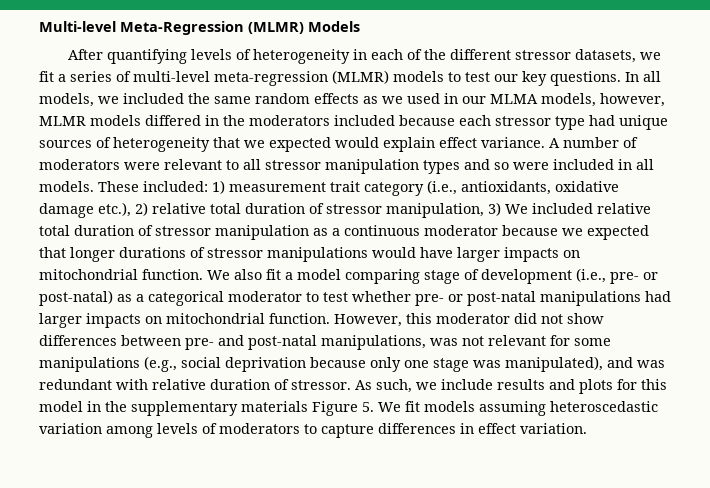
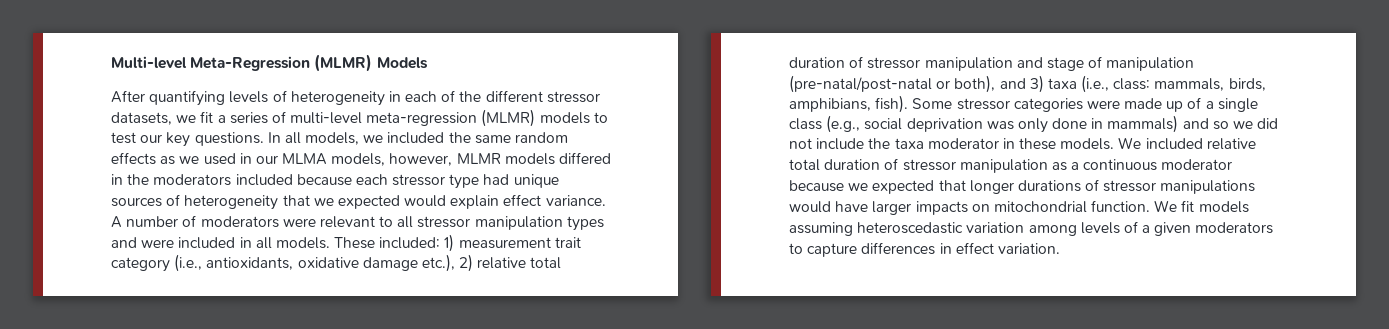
- A number of moderators were relevant to all stressor manipulation types and so were included in all models.
+ A number of moderators were relevant to all stressor manipulation types and were included in all models.
- These included: 1) measurement trait category (i.e., antioxidants, oxidative damage etc.), 2) relative total duration of stressor manipulation, 3) We included relative total duration of stressor manipulation as a continuous moderator because we expected that longer durations of stressor manipulations would have larger impacts on mitochondrial function.
+ These included: 1) measurement trait category (i.e., antioxidants, oxidative damage etc.), 2) relative total duration of stressor manipulation and stage of manipulation (pre-natal/post-natal or both), and 3) taxa (i.e., class: mammals, birds, amphibians, fish). Some stressor categories were made up of a single class (e.g., social deprivation was only done in mammals) and so we did not include the taxa moderator in these models. We included relative total duration of stressor manipulation as a continuous moderator because we expected that longer durations of stressor manipulations would have larger impacts on mitochondrial function.
- We also fit a model comparing stage of development (i.e., pre- or post-natal) as a categorical moderator to test whether pre- or post-natal manipulations had larger impacts on mitochondrial function. However, this moderator did not show differences between pre- and post-natal manipulations, was not relevant for some manipulations (e.g., social deprivation because only one stage was manipulated), and was redundant with relative duration of stressor. As such, we include results and plots for this model in the supplementary materials Figure 5. We fit models assuming heteroscedastic variation among levels of moderators to capture differences in effect variation.
+ We fit models assuming heteroscedastic variation among levels of a given moderators to capture differences in effect variation.

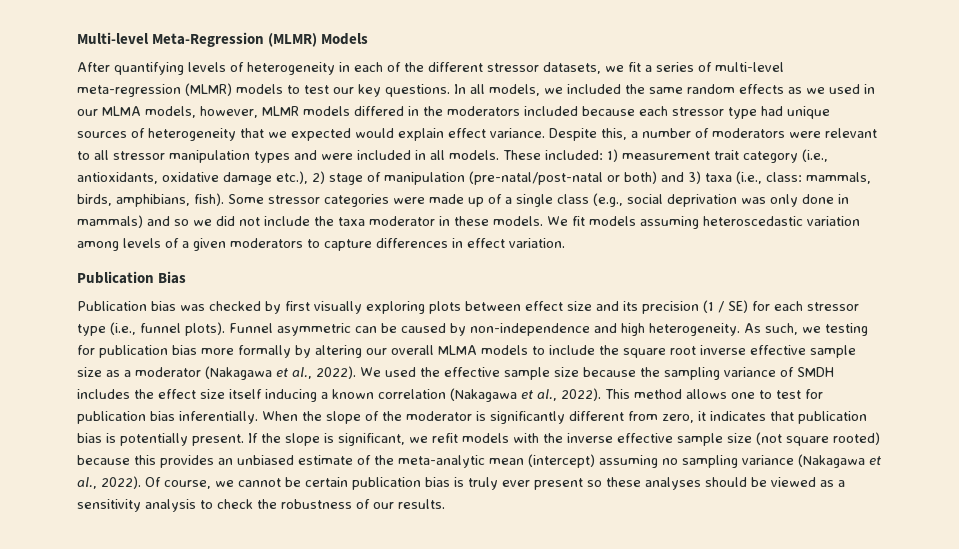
- A number of moderators were relevant to all stressor manipulation types and were included in all models.
+ Despite this, a number of moderators were relevant to all stressor manipulation types and were included in all models.
- These included: 1) measurement trait category (i.e., antioxidants, oxidative damage etc.), 2) relative total duration of stressor manipulation and stage of manipulation (pre-natal/post-natal or both), and 3) taxa (i.e., class: mammals, birds, amphibians, fish).
+ These included: 1) measurement trait category (i.e., antioxidants, oxidative damage etc.), 2) stage of manipulation (pre-natal/post-natal or both) and 3) taxa (i.e., class: mammals, birds, amphibians, fish).
- We included relative total duration of stressor manipulation as a continuous moderator because we expected that longer durations of stressor manipulations would have larger impacts on mitochondrial function. We fit models assuming heteroscedastic variation among levels of a given moderators to capture differences in effect variation.
+ We fit models assuming heteroscedastic variation among levels of a given moderators to capture differences in effect variation.
+ Publication Bias
+ Publication bias was checked by first visually exploring plots between effect size and its precision (1 / SE) for each stressor type (i.e., funnel plots). Funnel asymmetric can be caused by non-independence and high heterogeneity. As such, we testing for publication bias more formally by altering our overall MLMA models to include the square root inverse effective sample size as a moderator (Nakagawa et al., 2022). We used the effective sample size because the sampling variance of SMDH includes the effect size itself inducing a known correlation (Nakagawa et al., 2022). This method allows one to test for publication bias inferentially. When the slope of the moderator is significantly different from zero, it indicates that publication bias is potentially present. If the slope is significant, we refit models with the inverse effective sample size (not square rooted) because this provides an unbiased estimate of the meta-analytic mean (intercept) assuming no sampling variance (Nakagawa et al., 2022). Of course, we cannot be certain publication bias is truly ever present so these analyses should be viewed as a sensitivity analysis to check the robustness of our results.

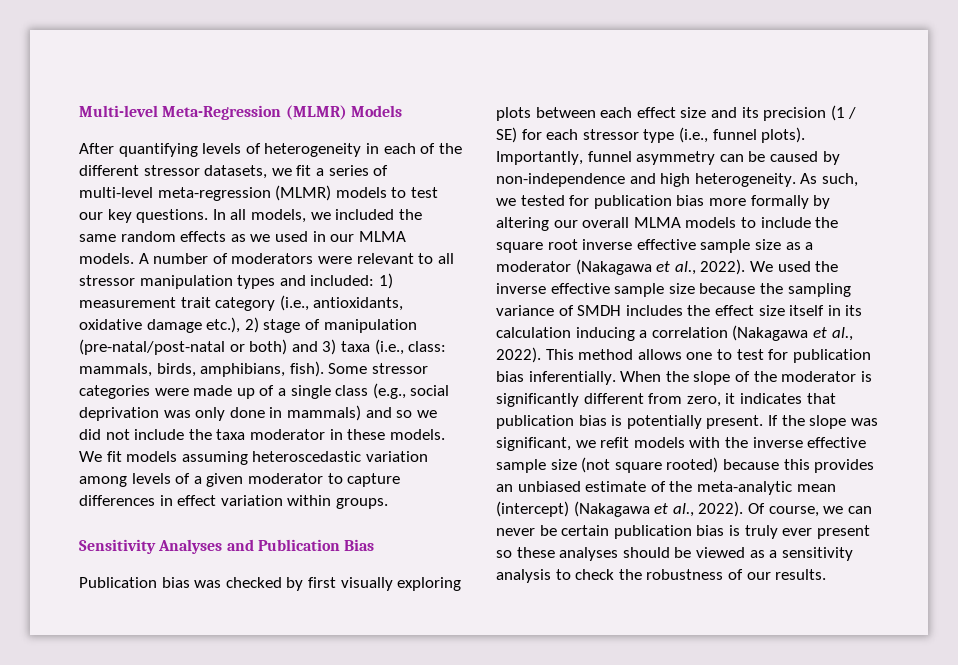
- In all models, we included the same random effects as we used in our MLMA models, however, MLMR models differed in the moderators included because each stressor type had unique sources of heterogeneity that we expected would explain effect variance. Despite this, a number of moderators were relevant to all stressor manipulation types and were included in all models. These included: 1) measurement trait category (i.e., antioxidants, oxidative damage etc.), 2) stage of manipulation (pre-natal/post-natal or both) and 3) taxa (i.e., class: mammals, birds, amphibians, fish).
+ In all models, we included the same random effects as we used in our MLMA models. A number of moderators were relevant to all stressor manipulation types and included: 1) measurement trait category (i.e., antioxidants, oxidative damage etc.), 2) stage of manipulation (pre-natal/post-natal or both) and 3) taxa (i.e., class: mammals, birds, amphibians, fish).
- We fit models assuming heteroscedastic variation among levels of a given moderators to capture differences in effect variation.
- Publication Bias
+ We fit models assuming heteroscedastic variation among levels of a given moderator to capture differences in effect variation within groups.
+ Sensitivity Analyses and Publication Bias
- Publication bias was checked by first visually exploring plots between effect size and its precision (1 / SE) for each stressor type (i.e., funnel plots).
+ Publication bias was checked by first visually exploring plots between each effect size and its precision (1 / SE) for each stressor type (i.e., funnel plots).
- Funnel asymmetric can be caused by non-independence and high heterogeneity.
+ Importantly, funnel asymmetry can be caused by non-independence and high heterogeneity.
- As such, we testing for publication bias more formally by altering our overall MLMA models to include the square root inverse effective sample size as a moderator (Nakagawa et al., 2022).
+ As such, we tested for publication bias more formally by altering our overall MLMA models to include the square root inverse effective sample size as a moderator (Nakagawa et al., 2022).
- We used the effective sample size because the sampling variance of SMDH includes the effect size itself inducing a known correlation (Nakagawa et al., 2022).
+ We used the inverse effective sample size because the sampling variance of SMDH includes the effect size itself in its calculation inducing a correlation (Nakagawa et al., 2022).
- If the slope is significant, we refit models with the inverse effective sample size (not square rooted) because this provides an unbiased estimate of the meta-analytic mean (intercept) assuming no sampling variance (Nakagawa et al., 2022).
+ If the slope was significant, we refit models with the inverse effective sample size (not square rooted) because this provides an unbiased estimate of the meta-analytic mean (intercept) (Nakagawa et al., 2022).
- Of course, we cannot be certain publication bias is truly ever present so these analyses should be viewed as a sensitivity analysis to check the robustness of our results.
+ Of course, we can never be certain publication bias is truly ever present so these analyses should be viewed as a sensitivity analysis to check the robustness of our results.

